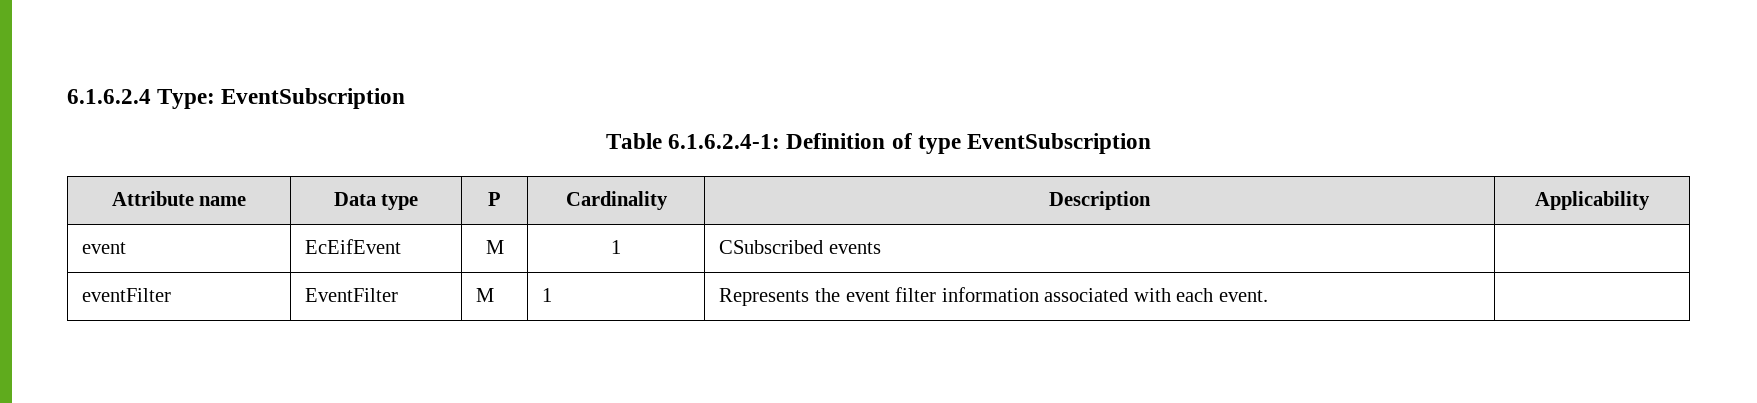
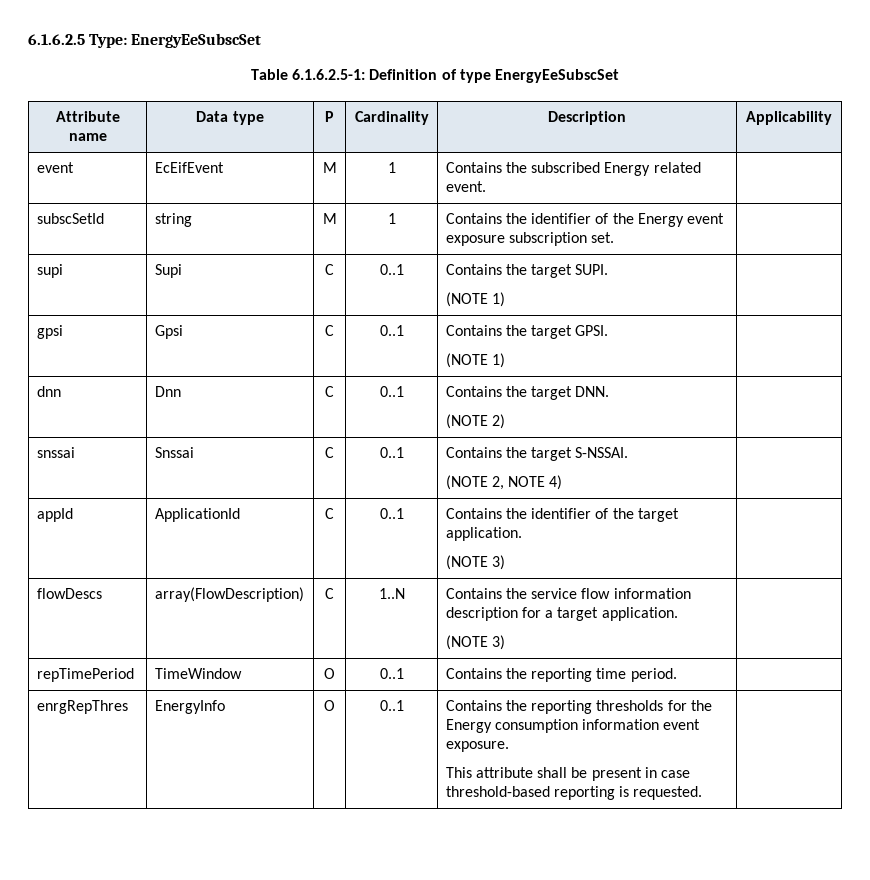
- 6.1.6.2.4 Type: EventSubscription
+ 6.1.6.2.5 Type: EnergyEeSubscSet
- Table 6.1.6.2.4-1: Definition of type EventSubscription
+ Table 6.1.6.2.5-1: Definition of type EnergyEeSubscSet
- event | EcEifEvent | M | 1 | CSubscribed events |
- eventFilter | EventFilter | M | 1 | Represents the event filter information associated with each event. |
+ event | EcEifEvent | M | 1 | Contains the subscribed Energy related event. |
+ subscSetId | string | M | 1 | Contains the identifier of the Energy event exposure subscription set. |
+ supi | Supi | C | 0..1 | Contains the target SUPI.
+ (NOTE 1) |
+ gpsi | Gpsi | C | 0..1 | Contains the target GPSI.
+ (NOTE 1) |
+ dnn | Dnn | C | 0..1 | Contains the target DNN.
+ (NOTE 2) |
+ snssai | Snssai | C | 0..1 | Contains the target S-NSSAI.
+ (NOTE 2, NOTE 4) |
+ appId | ApplicationId | C | 0..1 | Contains the identifier of the target application.
+ (NOTE 3) |
+ flowDescs | array(FlowDescription) | C | 1..N | Contains the service flow information description for a target application.
+ (NOTE 3) |
+ repTimePeriod | TimeWindow | O | 0..1 | Contains the reporting time period. |
+ enrgRepThres | EnergyInfo | O | 0..1 | Contains the reporting thresholds for the Energy consumption information event exposure.
+ This attribute shall be present in case threshold-based reporting is requested. |

